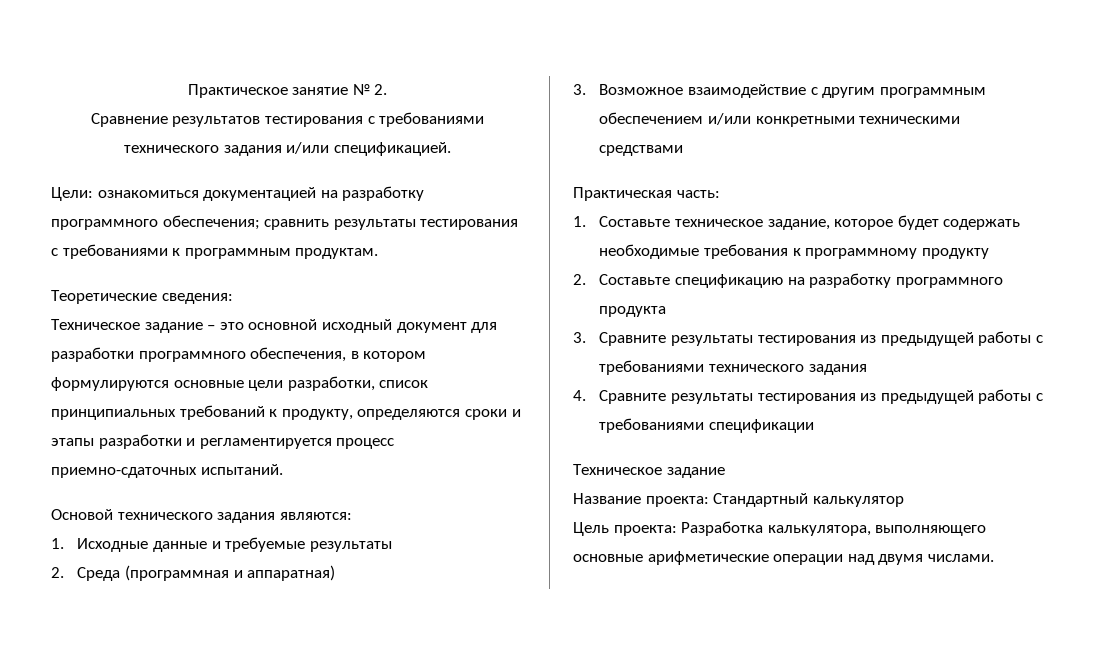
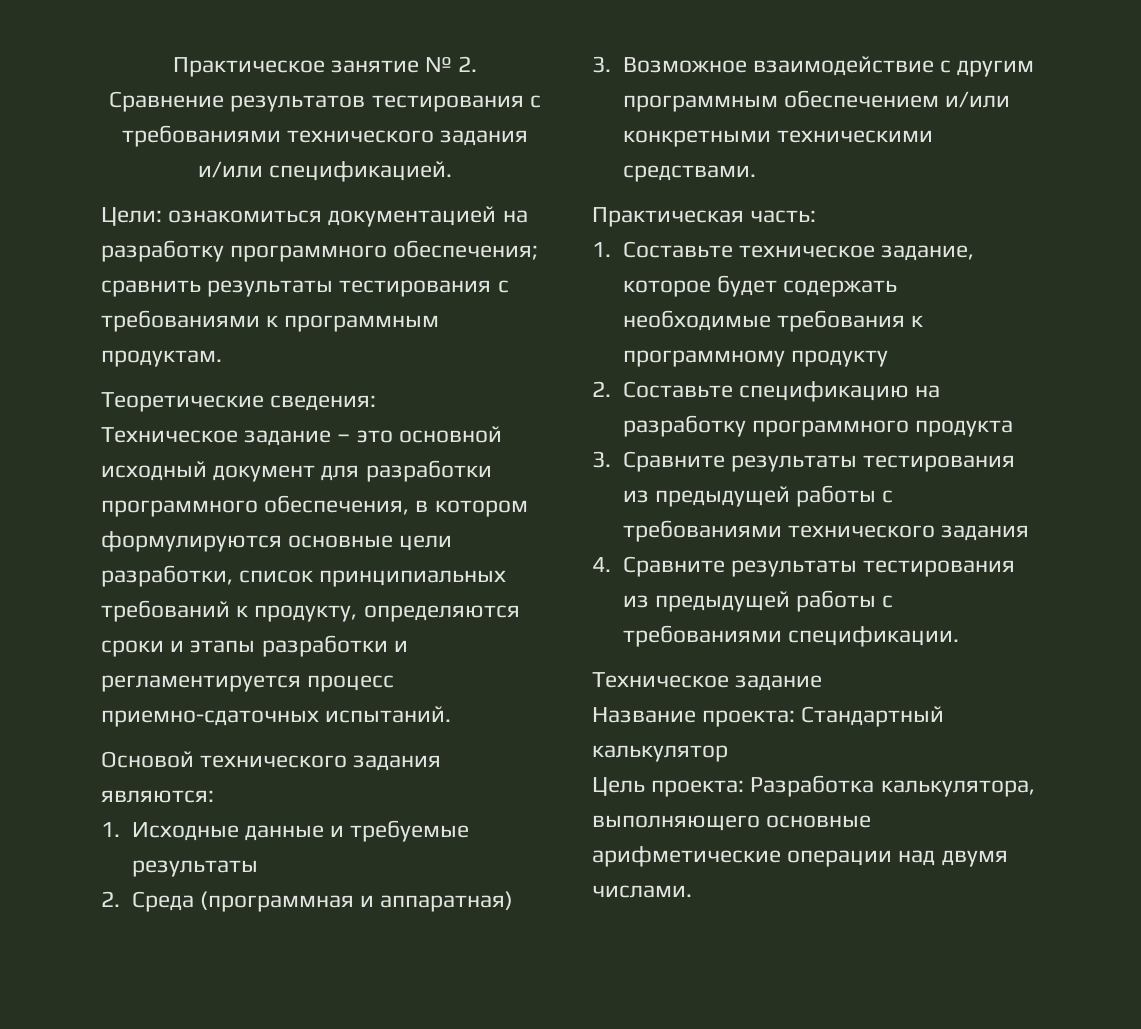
- 3. Возможное взаимодействие с другим программным обеспечением и/или конкретными техническими средствами
+ 3. Возможное взаимодействие с другим программным обеспечением и/или конкретными техническими средствами.
- 4. Сравните результаты тестирования из предыдущей работы с требованиями спецификации
+ 4. Сравните результаты тестирования из предыдущей работы с требованиями спецификации.

